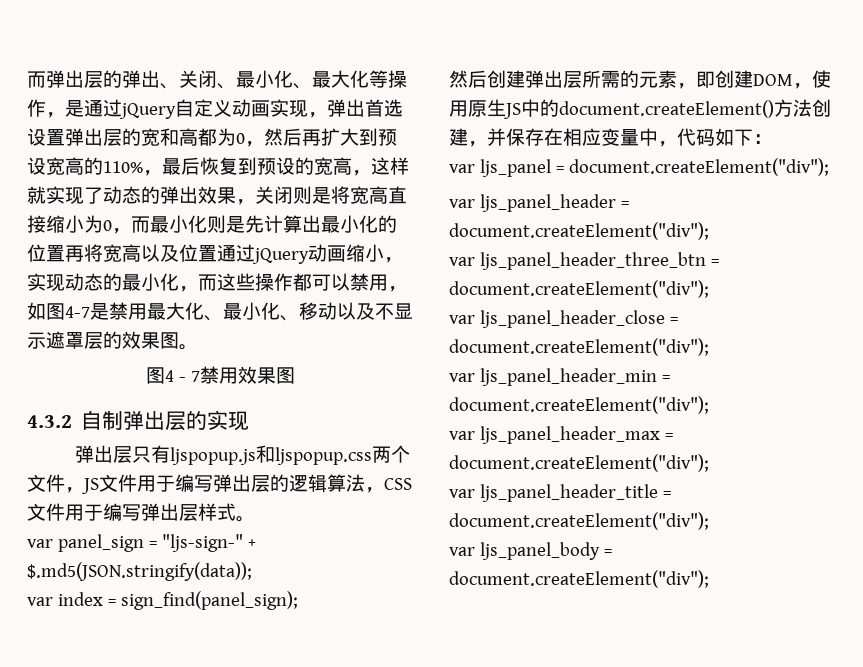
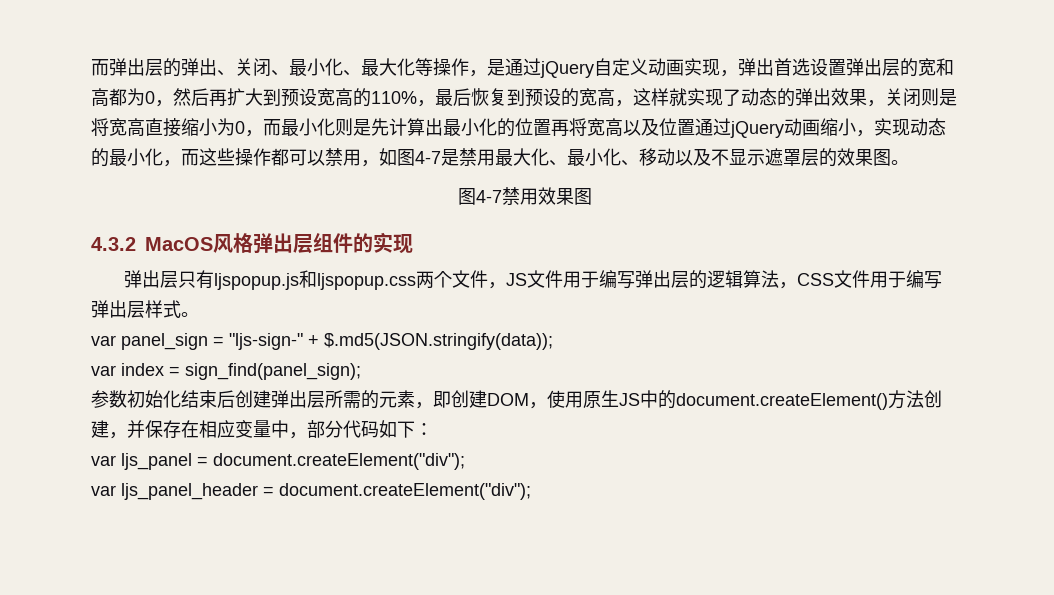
- 图4 - 7禁用效果图
+ 图4-7禁用效果图
- 4.3.2自制弹出层的实现
+ 4.3.2 MacOS风格弹出层组件的实现
- 然后创建弹出层所需的元素，即创建DOM，使用原生JS中的document.createElement()方法创建，并保存在相应变量中，代码如下：
+ 参数初始化结束后创建弹出层所需的元素，即创建DOM，使用原生JS中的document.createElement()方法创建，并保存在相应变量中，部分代码如下：
- var ljs_panel_header_three_btn = document.createElement("div");
- var ljs_panel_header_close = document.createElement("div");
- var ljs_panel_header_min = document.createElement("div");
- var ljs_panel_header_max = document.createElement("div");
- var ljs_panel_header_title = document.createElement("div");
- var ljs_panel_body = document.createElement("div");

